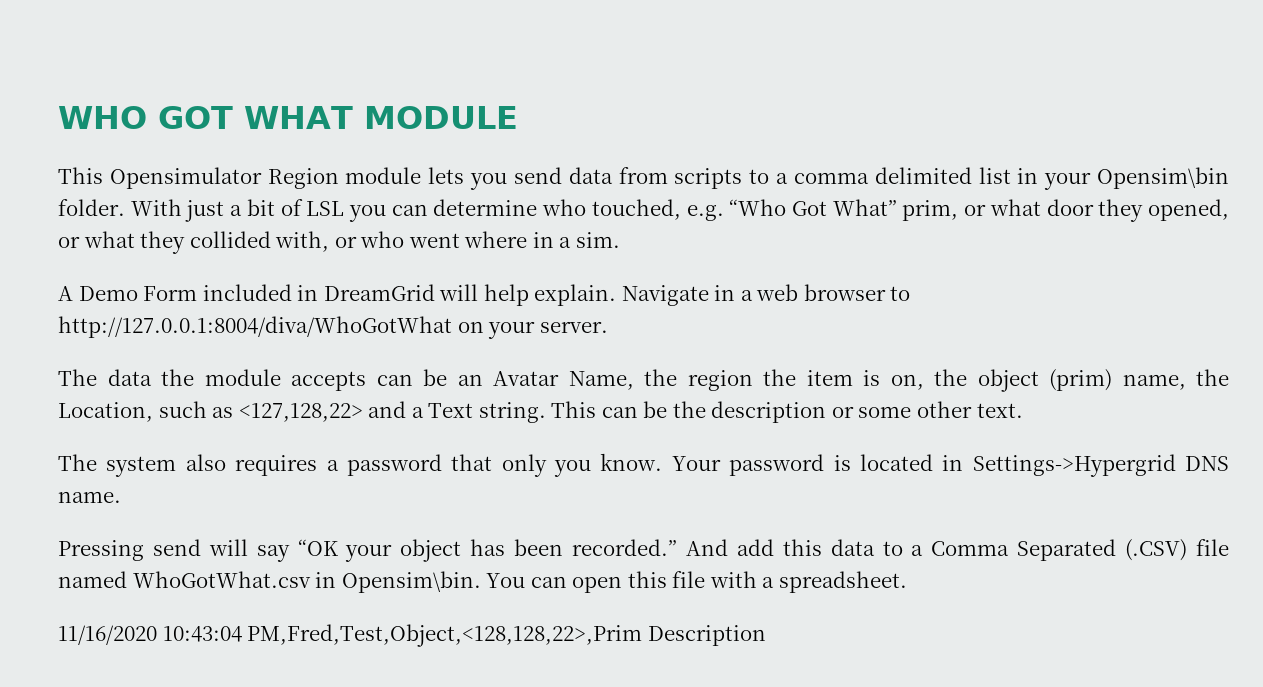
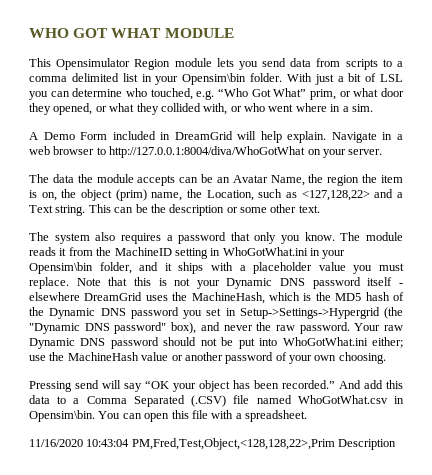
- Your password is located in Settings->Hypergrid DNS name.
+ The module reads it from the MachineID setting in WhoGotWhat.ini in your Opensim\bin folder, and it ships with a placeholder value you must replace. Note that this is not your Dynamic DNS password itself - elsewhere DreamGrid uses the MachineHash, which is the MD5 hash of the Dynamic DNS password you set in Setup->Settings->Hypergrid (the "Dynamic DNS password" box), and never the raw password. Your raw Dynamic DNS password should not be put into WhoGotWhat.ini either; use the MachineHash value or another password of your own choosing.

